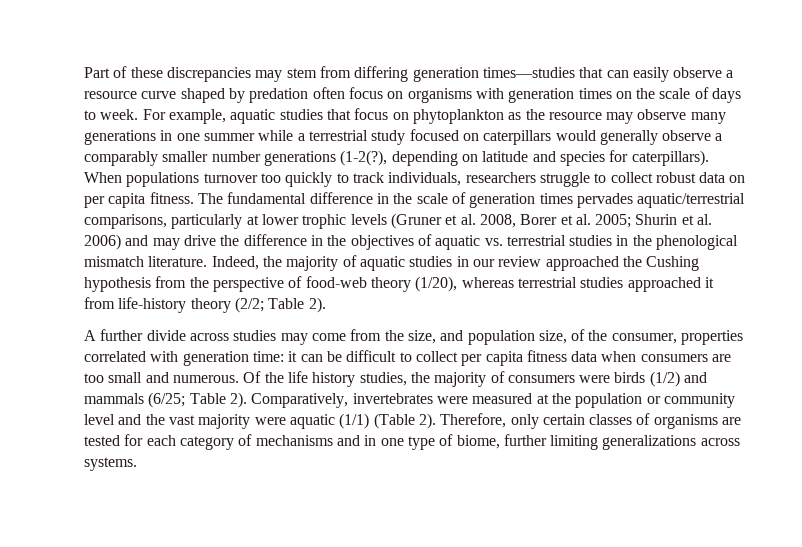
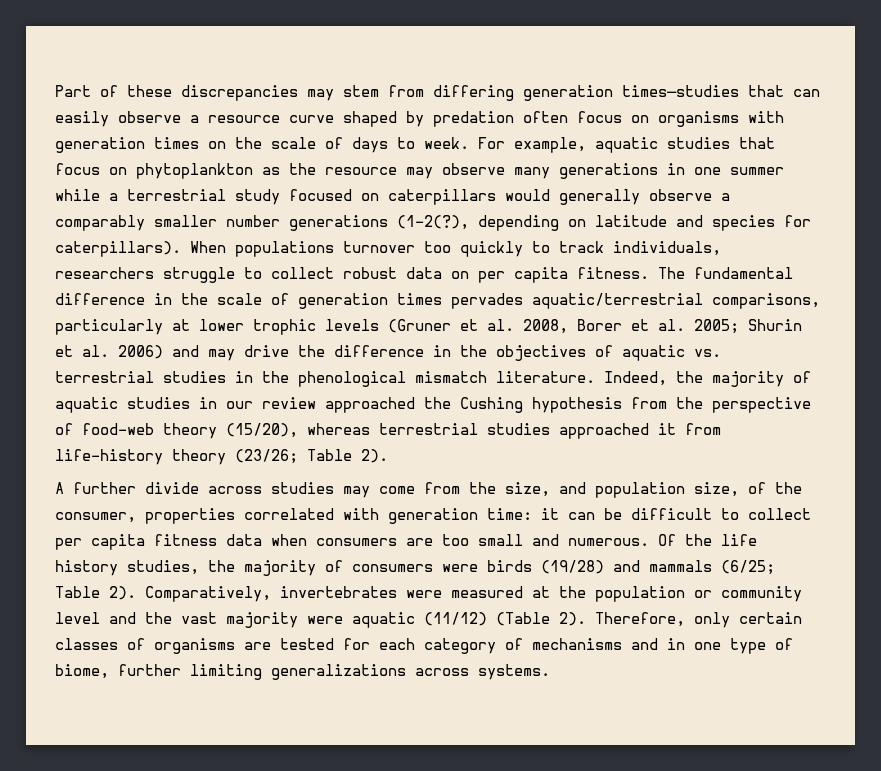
- Indeed, the majority of aquatic studies in our review approached the Cushing hypothesis from the perspective of food-web theory (1/20), whereas terrestrial studies approached it from life-history theory (2/2; Table 2).
+ Indeed, the majority of aquatic studies in our review approached the Cushing hypothesis from the perspective of food-web theory (15/20), whereas terrestrial studies approached it from life-history theory (23/26; Table 2).
- Of the life history studies, the majority of consumers were birds (1/2) and mammals (6/25; Table 2).
+ Of the life history studies, the majority of consumers were birds (19/28) and mammals (6/25; Table 2).
- Comparatively, invertebrates were measured at the population or community level and the vast majority were aquatic (1/1) (Table 2).
+ Comparatively, invertebrates were measured at the population or community level and the vast majority were aquatic (11/12) (Table 2).

